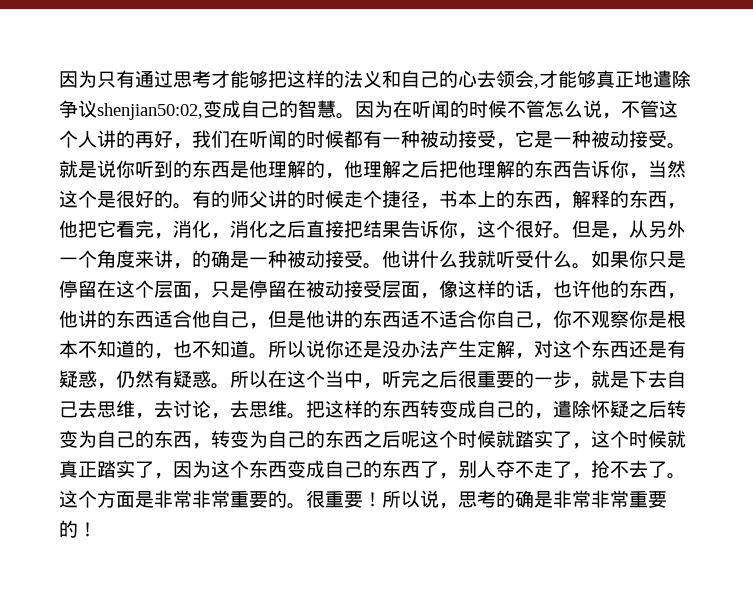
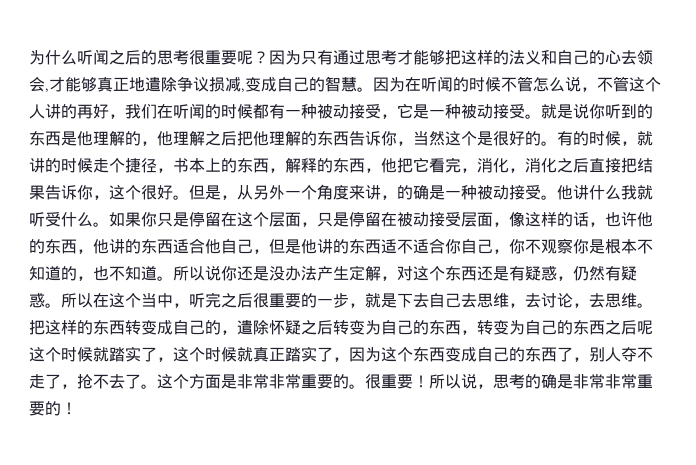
+ 为什么听闻之后的思考很重要呢？
- 因为只有通过思考才能够把这样的法义和自己的心去领会,才能够真正地遣除争议shenjian50:02,变成自己的智慧。
+ 因为只有通过思考才能够把这样的法义和自己的心去领会,才能够真正地遣除争议损减,变成自己的智慧。
- 有的师父讲的时候走个捷径，书本上的东西，解释的东西，他把它看完，消化，消化之后直接把结果告诉你，这个很好。
+ 有的时候，就讲的时候走个捷径，书本上的东西，解释的东西，他把它看完，消化，消化之后直接把结果告诉你，这个很好。

